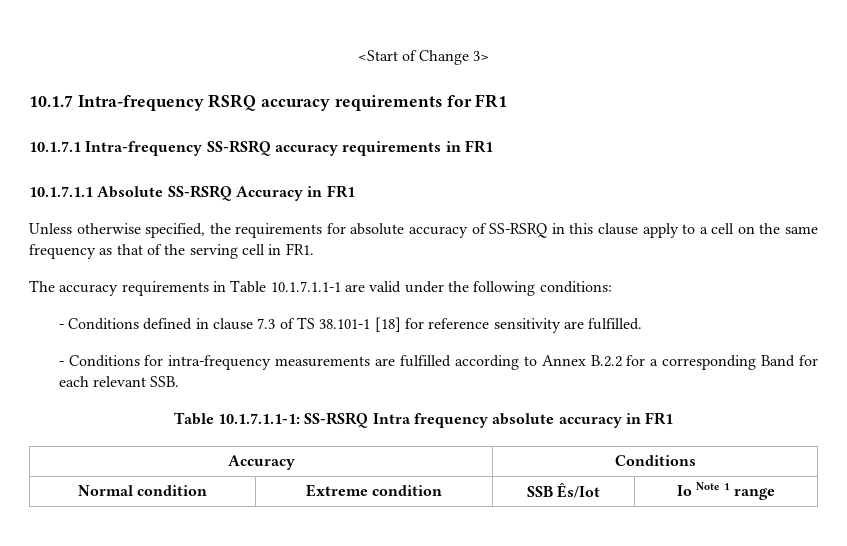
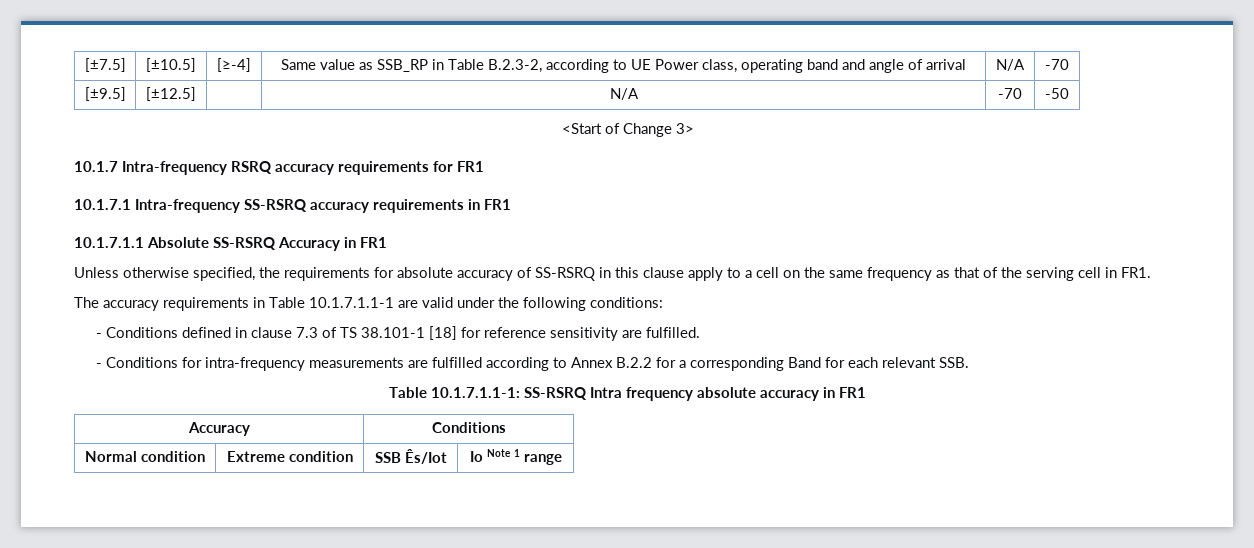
+ [±7.5] | [±10.5] | [≥-4] | Same value as SSB_RP in Table B.2.3-2, according to UE Power class, operating band and angle of arrival | N/A | -70
+ [±9.5] | [±12.5] | | N/A | -70 | -50

